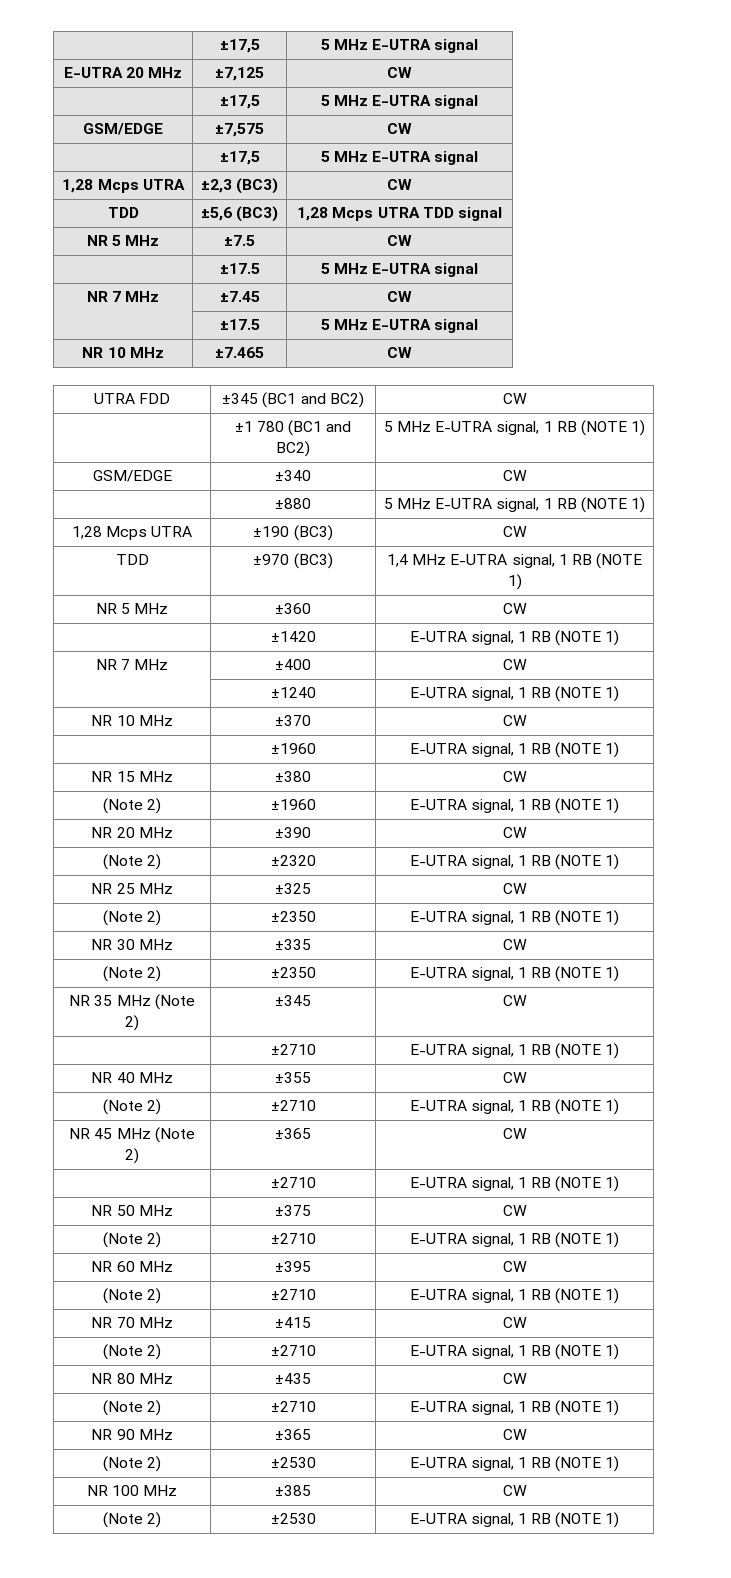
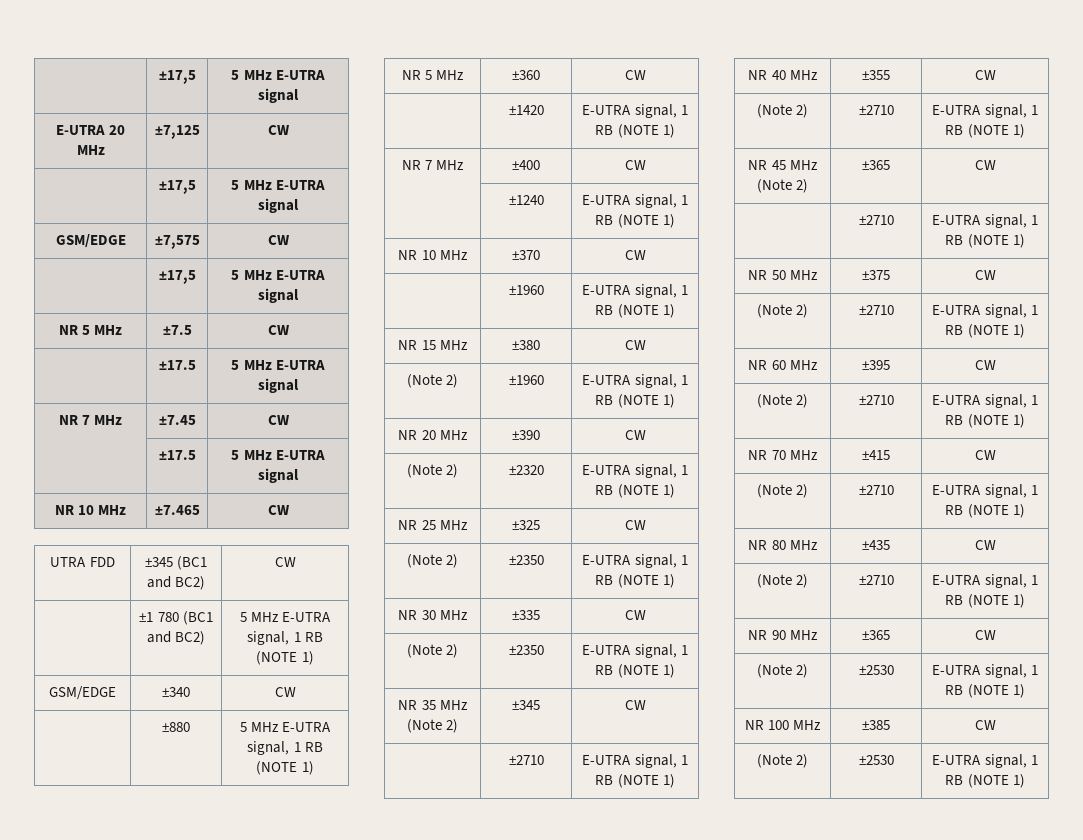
- 1,28 Mcps UTRA | ±2,3 (BC3) | CW
- TDD | ±5,6 (BC3) | 1,28 Mcps UTRA TDD signal
- 1,28 Mcps UTRA | ±190 (BC3) | CW
- TDD | ±970 (BC3) | 1,4 MHz E-UTRA signal, 1 RB (NOTE 1)

